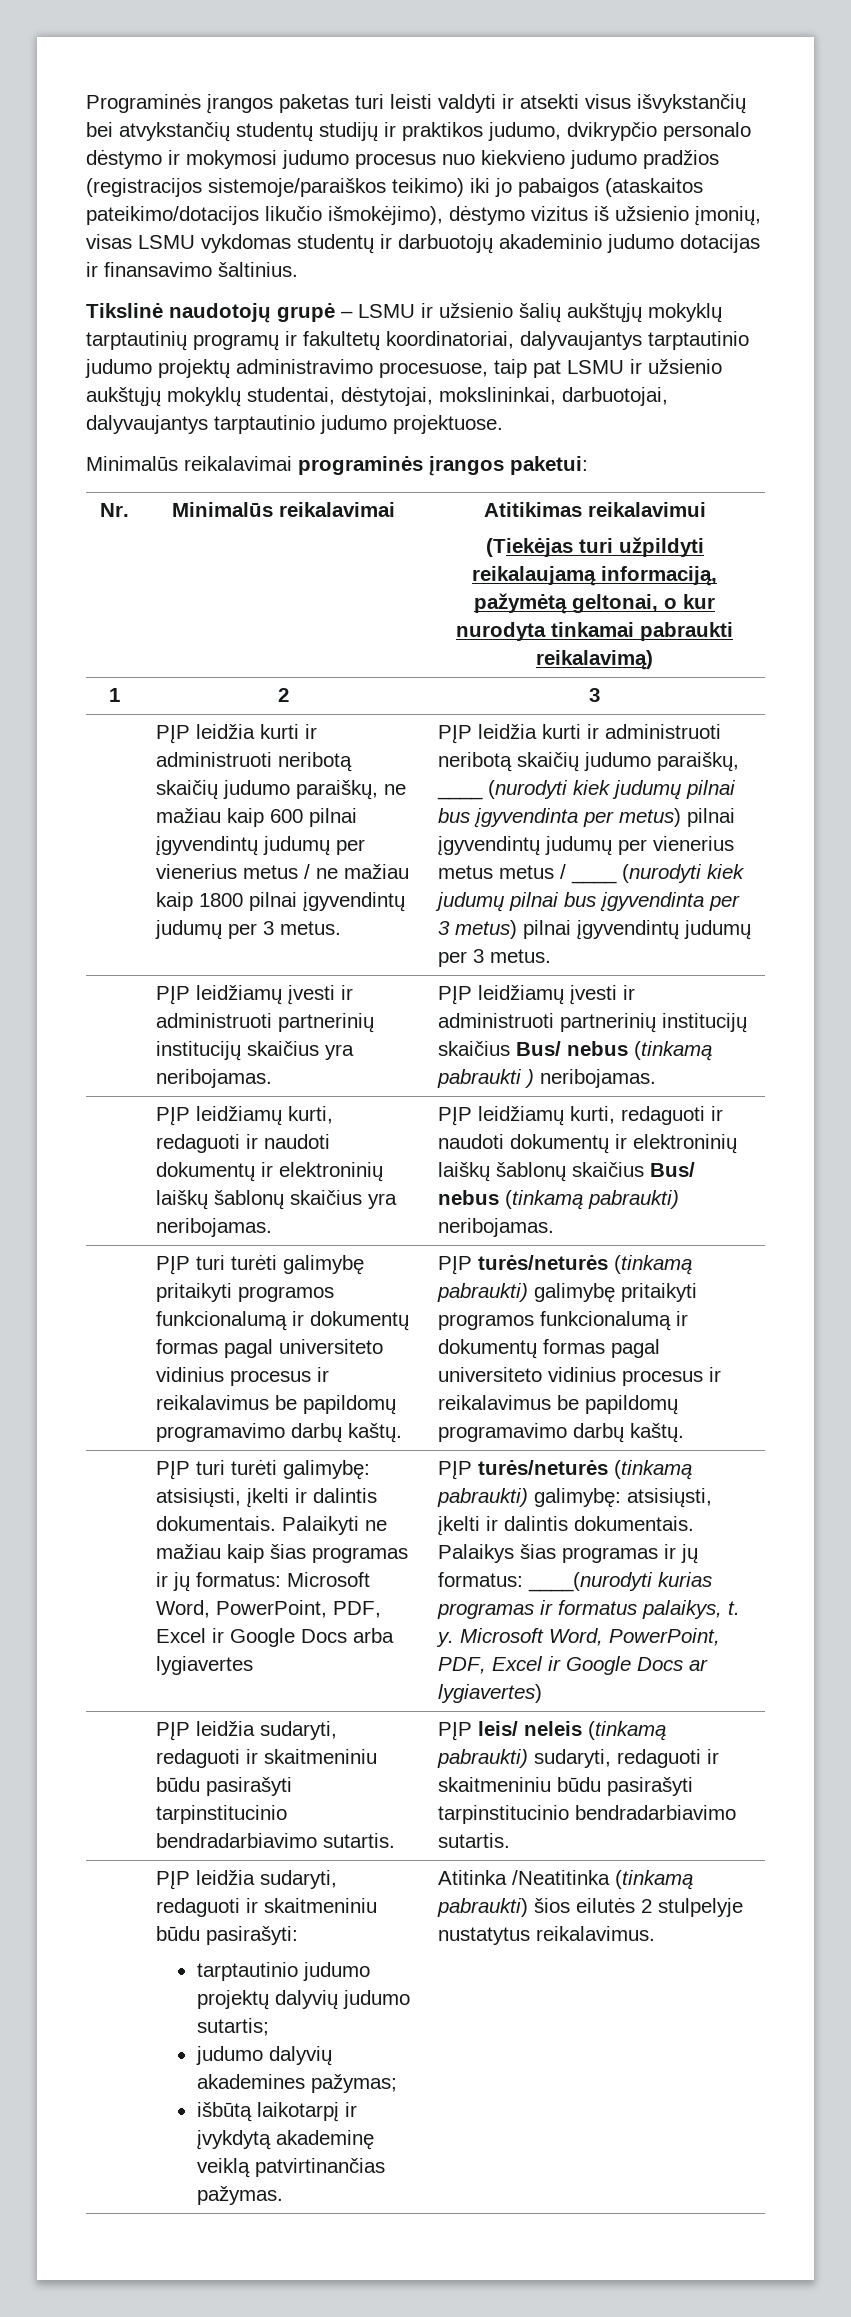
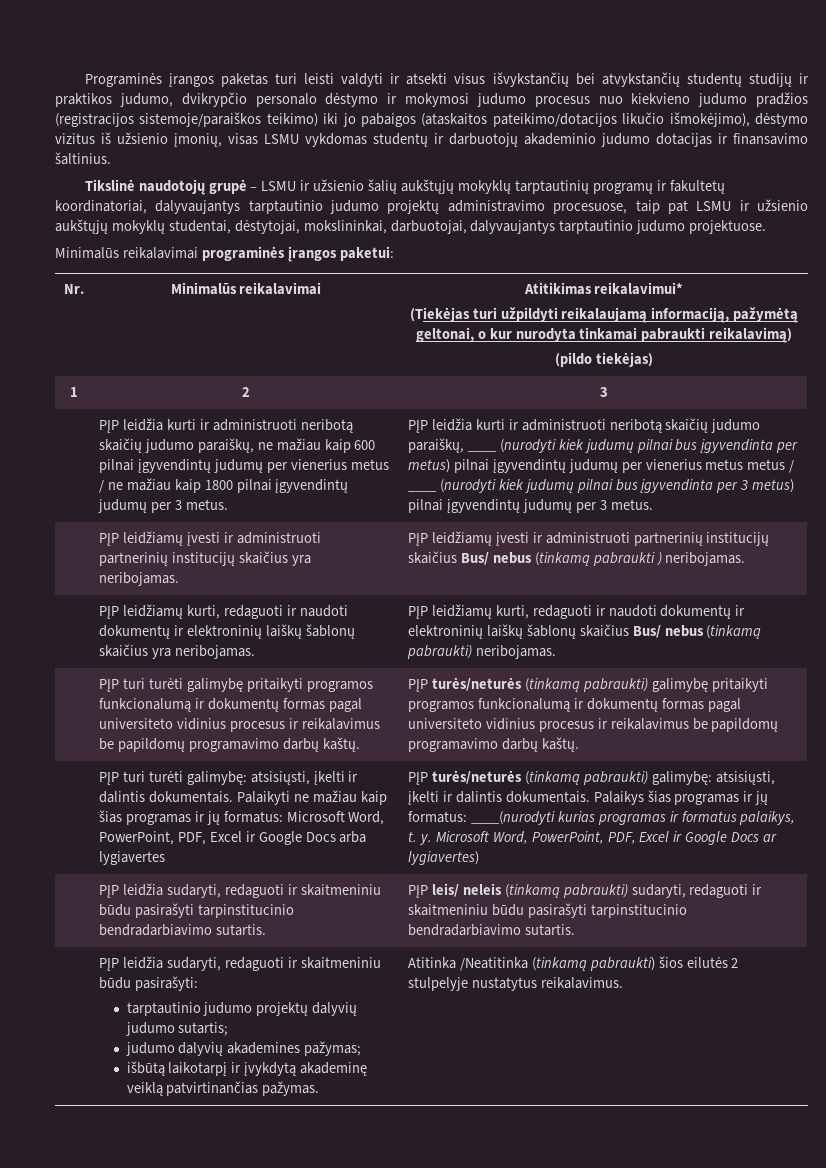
- Nr. | Minimalūs reikalavimai | Atitikimas reikalavimui
+ Nr. | Minimalūs reikalavimai | Atitikimas reikalavimui*
  (Tiekėjas turi užpildyti reikalaujamą informaciją, pažymėtą geltonai, o kur nurodyta tinkamai pabraukti reikalavimą)
+ (pildo tiekėjas)

